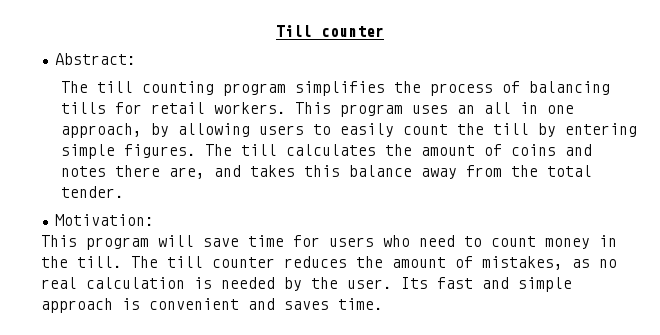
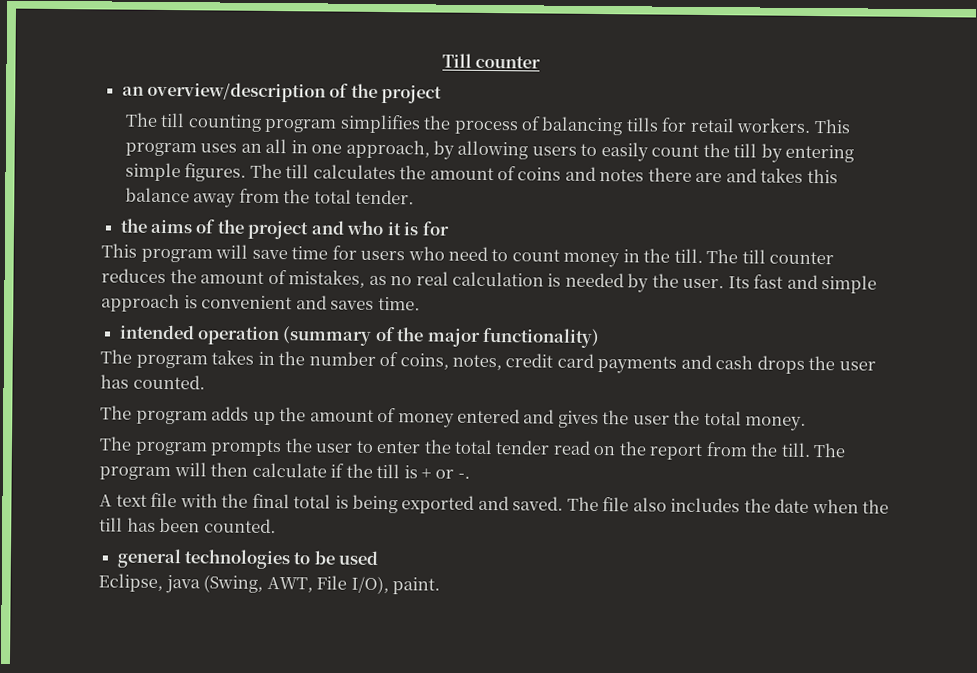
- Abstract:
+ an overview/description of the project
- The till calculates the amount of coins and notes there are, and takes this balance away from the total tender.
+ The till calculates the amount of coins and notes there are and takes this balance away from the total tender.
- Motivation:
+ the aims of the project and who it is for
+ intended operation (summary of the major functionality)
+ The program takes in the number of coins, notes, credit card payments and cash drops the user has counted.
+ The program adds up the amount of money entered and gives the user the total money.
+ The program prompts the user to enter the total tender read on the report from the till. The program will then calculate if the till is + or -.
+ A text file with the final total is being exported and saved. The file also includes the date when the till has been counted.
+ general technologies to be used
+ Eclipse, java (Swing, AWT, File I/O), paint.

